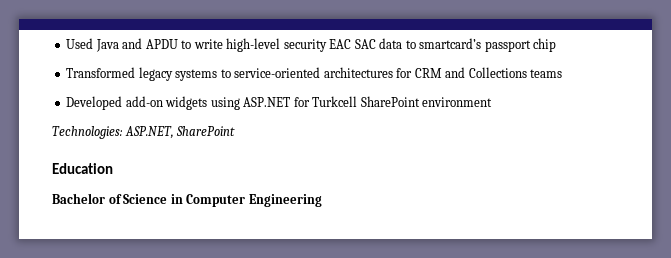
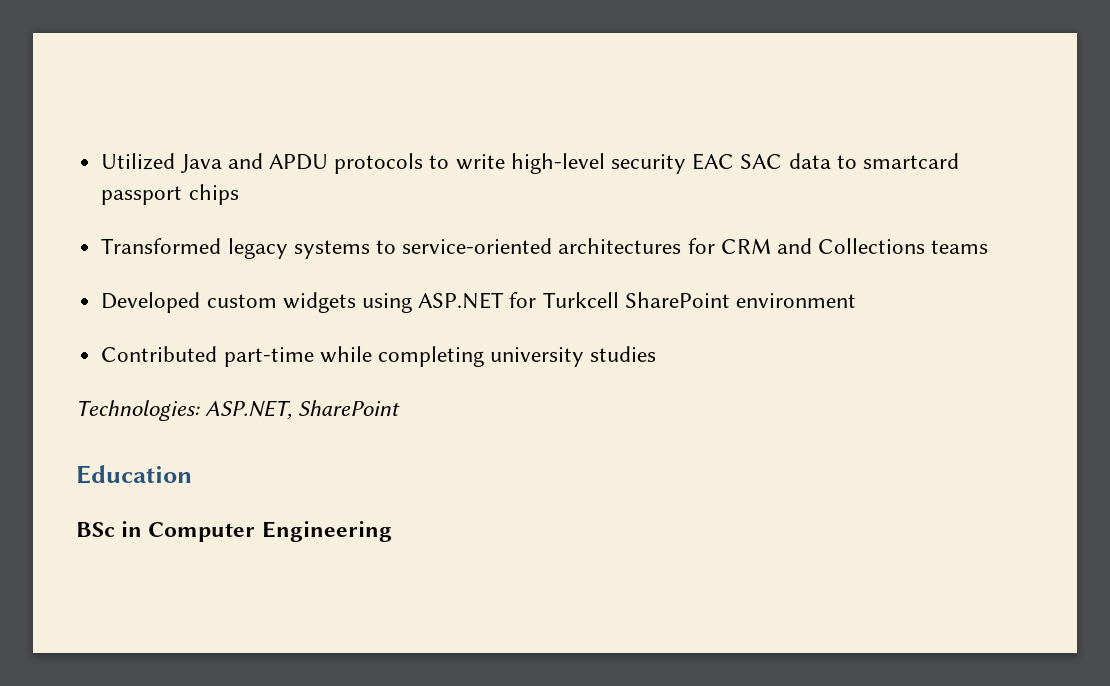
- Used Java and APDU to write high-level security EAC SAC data to smartcard’s passport chip
+ Utilized Java and APDU protocols to write high-level security EAC SAC data to smartcard passport chips
- Developed add-on widgets using ASP.NET for Turkcell SharePoint environment
+ Developed custom widgets using ASP.NET for Turkcell SharePoint environment
+ Contributed part-time while completing university studies
- Bachelor of Science in Computer Engineering
+ BSc in Computer Engineering

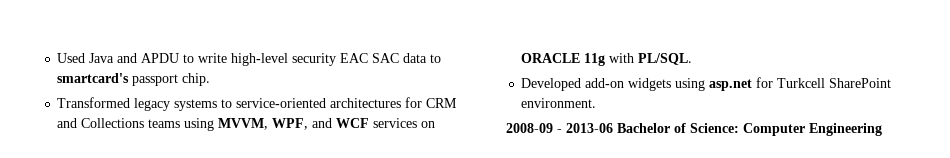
- Utilized Java and APDU protocols to write high-level security EAC SAC data to smartcard passport chips
+ Used Java and APDU to write high-level security EAC SAC data to smartcard's passport chip.
- Transformed legacy systems to service-oriented architectures for CRM and Collections teams
+ Transformed legacy systems to service-oriented architectures for CRM and Collections teams using MVVM, WPF, and WCF services on ORACLE 11g with PL/SQL.
- Developed custom widgets using ASP.NET for Turkcell SharePoint environment
- Contributed part-time while completing university studies
- Technologies: ASP.NET, SharePoint
- Education
- BSc in Computer Engineering
+ Developed add-on widgets using asp.net for Turkcell SharePoint environment.
+ 2008-09 - 2013-06 Bachelor of Science: Computer Engineering

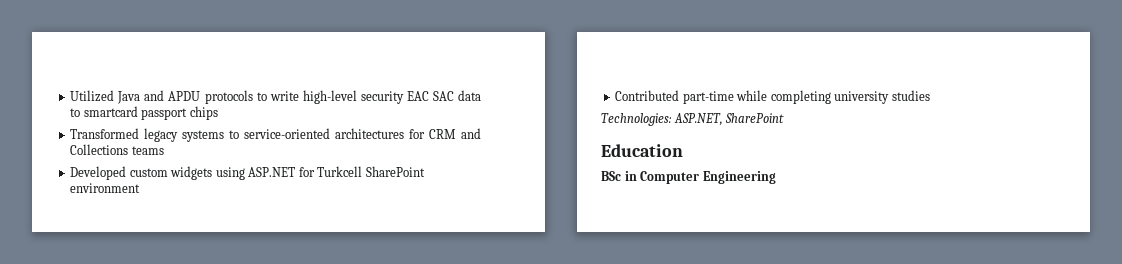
- Used Java and APDU to write high-level security EAC SAC data to smartcard's passport chip.
+ Utilized Java and APDU protocols to write high-level security EAC SAC data to smartcard passport chips
- Transformed legacy systems to service-oriented architectures for CRM and Collections teams using MVVM, WPF, and WCF services on ORACLE 11g with PL/SQL.
+ Transformed legacy systems to service-oriented architectures for CRM and Collections teams
- Developed add-on widgets using asp.net for Turkcell SharePoint environment.
- 2008-09 - 2013-06 Bachelor of Science: Computer Engineering
+ Developed custom widgets using ASP.NET for Turkcell SharePoint environment
+ Contributed part-time while completing university studies
+ Technologies: ASP.NET, SharePoint
+ Education
+ BSc in Computer Engineering

